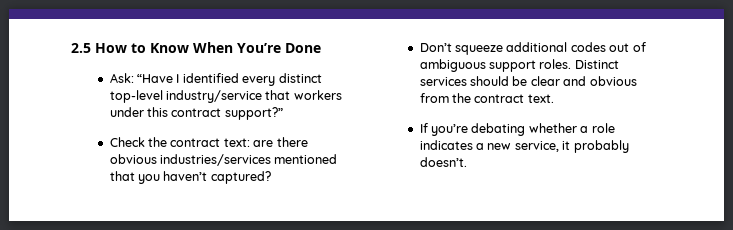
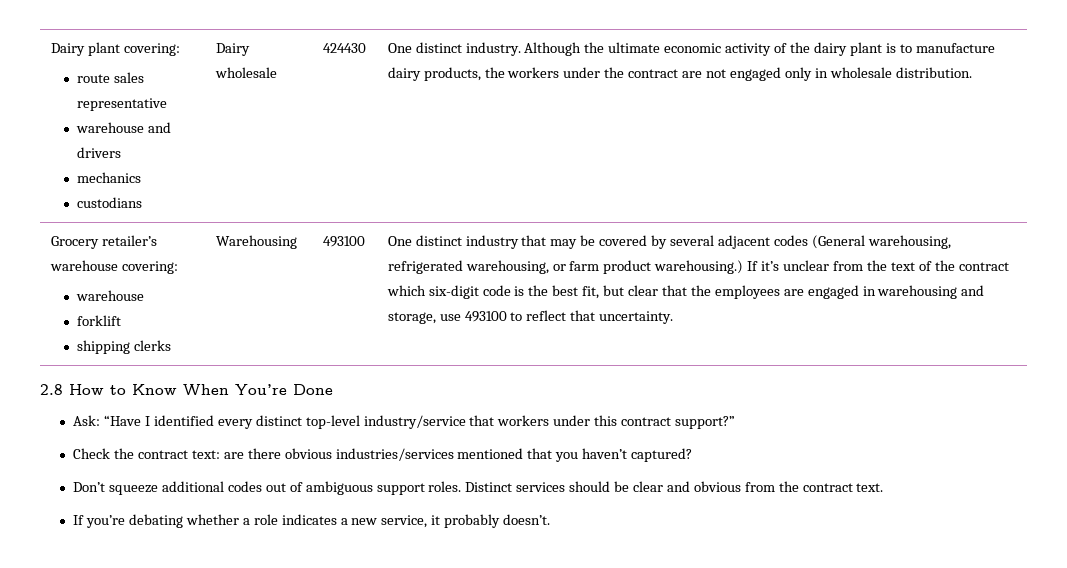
- 2.5 How to Know When You’re Done
+ Dairy plant covering:
+ route sales representative
+ warehouse and drivers
+ mechanics
+ custodians | Dairy wholesale | 424430 | One distinct industry. Although the ultimate economic activity of the dairy plant is to manufacture dairy products, the workers under the contract are not engaged only in wholesale distribution.
+ Grocery retailer’s warehouse covering:
+ warehouse
+ forklift
+ shipping clerks | Warehousing | 493100 | One distinct industry that may be covered by several adjacent codes (General warehousing, refrigerated warehousing, or farm product warehousing.) If it’s unclear from the text of the contract which six-digit code is the best fit, but clear that the employees are engaged in warehousing and storage, use 493100 to reflect that uncertainty.
+ 2.8 How to Know When You’re Done

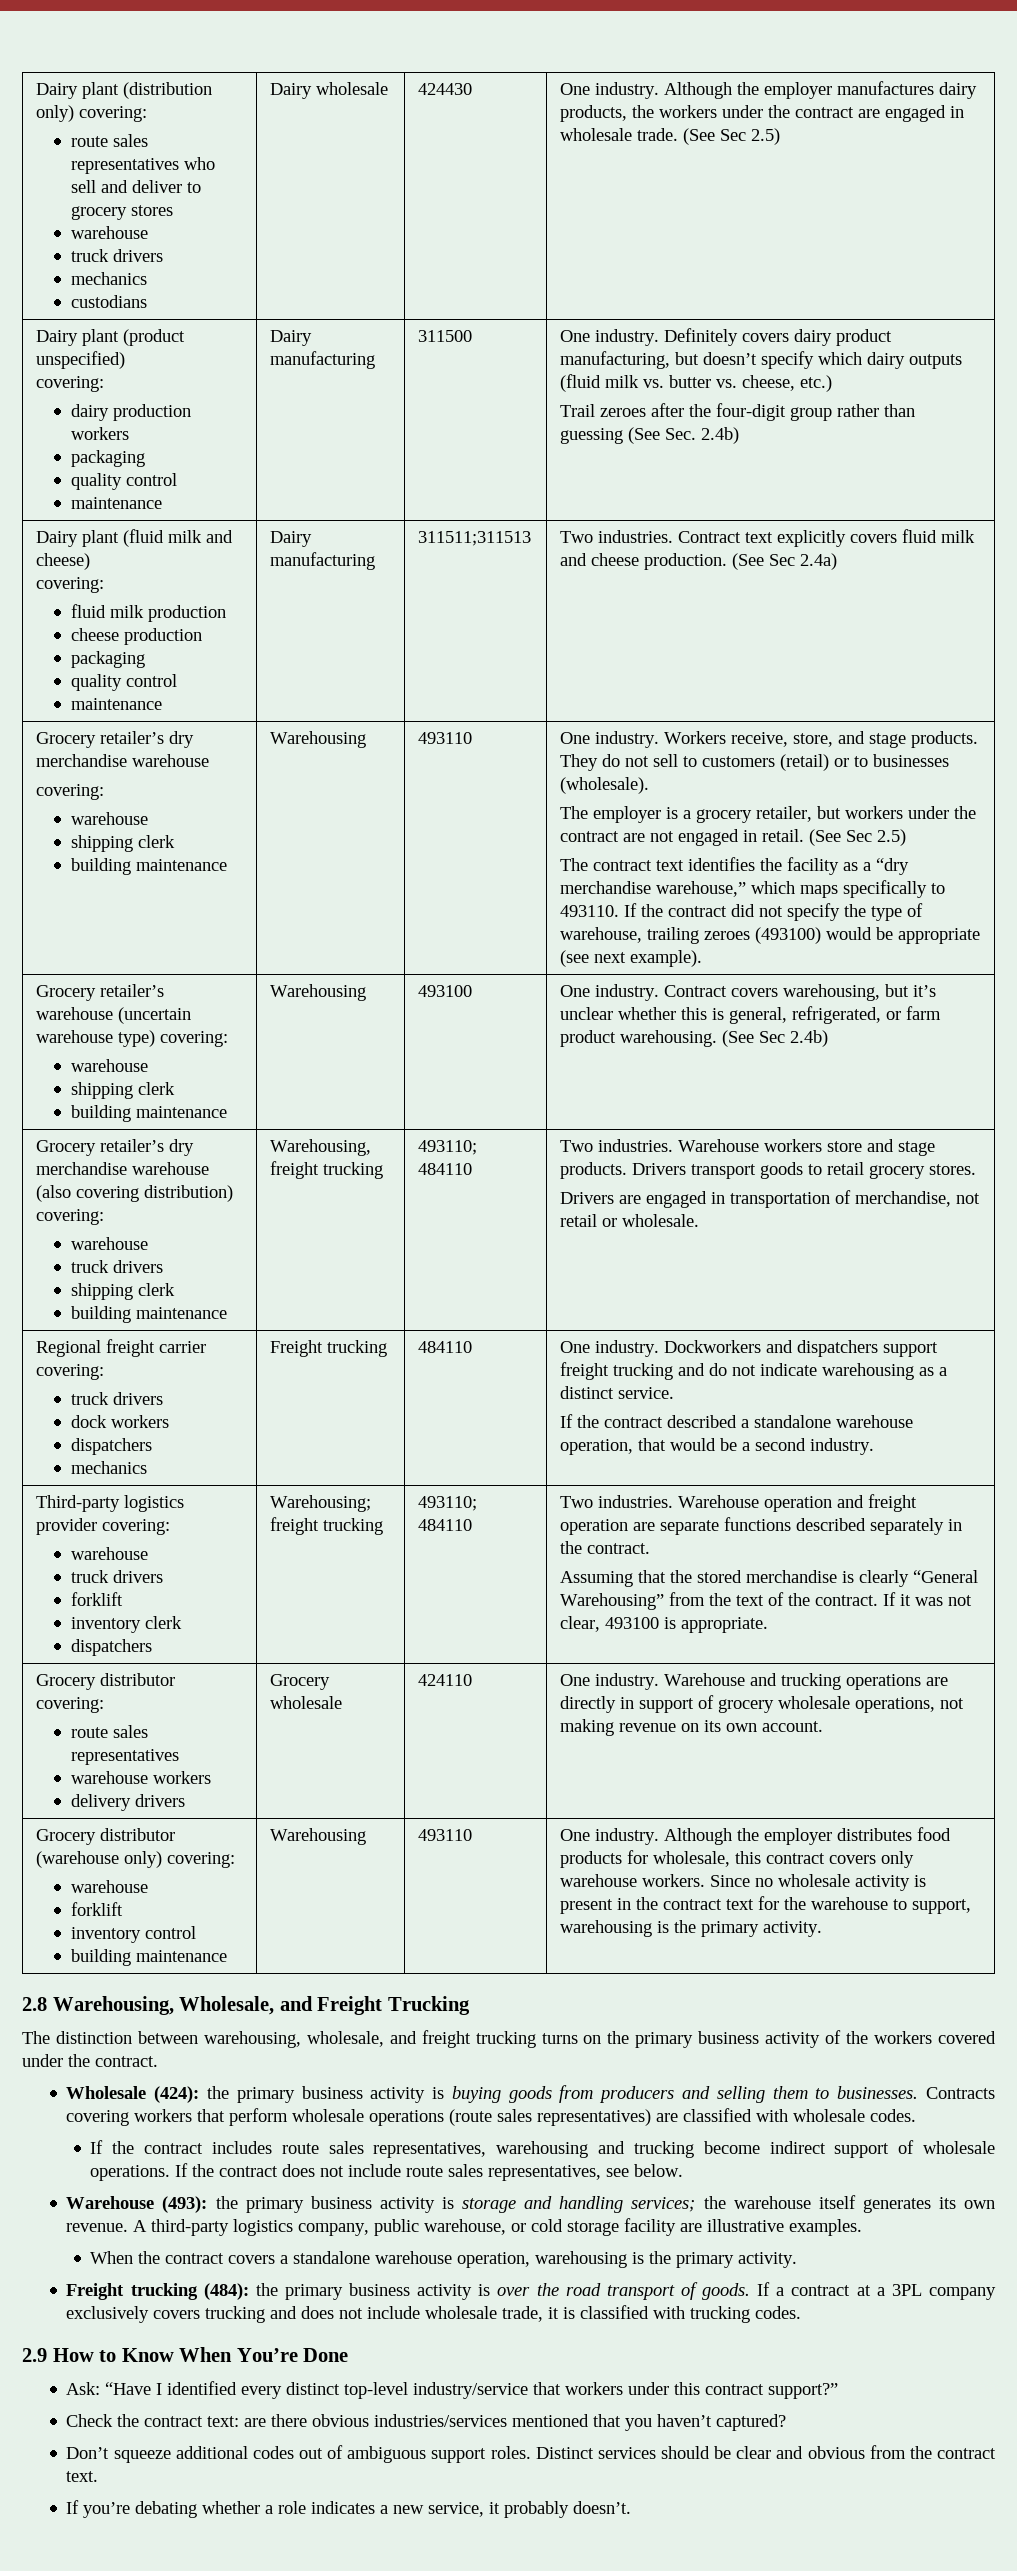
- Dairy plant covering:
- route sales representative
- warehouse and drivers
+ Dairy plant (distribution only) covering:
+ route sales representatives who sell and deliver to grocery stores
+ warehouse
+ truck drivers
- One distinct industry. Although the ultimate economic activity of the dairy plant is to manufacture dairy products, the workers under the contract are not engaged only in wholesale distribution.
- Grocery retailer’s warehouse covering:
+ One industry. Although the employer manufactures dairy products, the workers under the contract are engaged in wholesale trade. (See Sec 2.5)
+ Dairy plant (product unspecified)
+ covering:
+ dairy production workers
+ packaging
+ quality control
+ maintenance | Dairy manufacturing | 311500 | One industry. Definitely covers dairy product manufacturing, but doesn’t specify which dairy outputs (fluid milk vs. butter vs. cheese, etc.)
+ Trail zeroes after the four-digit group rather than guessing (See Sec. 2.4b)
+ Dairy plant (fluid milk and cheese)
+ covering:
+ fluid milk production
+ cheese production
+ packaging
+ quality control
+ maintenance | Dairy manufacturing | 311511;311513 | Two industries. Contract text explicitly covers fluid milk and cheese production. (See Sec 2.4a)
+ Grocery retailer’s dry merchandise warehouse
+ covering:
+ warehouse
+ shipping clerk
+ building maintenance | Warehousing | 493110 | One industry. Workers receive, store, and stage products. They do not sell to customers (retail) or to businesses (wholesale).
+ The employer is a grocery retailer, but workers under the contract are not engaged in retail. (See Sec 2.5)
+ The contract text identifies the facility as a “dry merchandise warehouse,” which maps specifically to 493110. If the contract did not specify the type of warehouse, trailing zeroes (493100) would be appropriate (see next example).
+ Grocery retailer’s warehouse (uncertain warehouse type) covering:
+ warehouse
+ shipping clerk
+ building maintenance | Warehousing | 493100 | One industry. Contract covers warehousing, but it’s unclear whether this is general, refrigerated, or farm product warehousing. (See Sec 2.4b)
+ Grocery retailer’s dry merchandise warehouse (also covering distribution) covering:
+ warehouse
+ truck drivers
+ shipping clerk
+ building maintenance | Warehousing, freight trucking | 493110; 484110 | Two industries. Warehouse workers store and stage products. Drivers transport goods to retail grocery stores.
+ Drivers are engaged in transportation of merchandise, not retail or wholesale.
+ Regional freight carrier covering:
+ truck drivers
+ dock workers
+ dispatchers
+ mechanics | Freight trucking | 484110 | One industry. Dockworkers and dispatchers support freight trucking and do not indicate warehousing as a distinct service.
+ If the contract described a standalone warehouse operation, that would be a second industry.
+ Third-party logistics provider covering:
+ warehouse
+ truck drivers
+ forklift
+ inventory clerk
+ dispatchers | Warehousing; freight trucking | 493110; 484110 | Two industries. Warehouse operation and freight operation are separate functions described separately in the contract.
+ Assuming that the stored merchandise is clearly “General Warehousing” from the text of the contract. If it was not clear, 493100 is appropriate.
+ Grocery distributor covering:
+ route sales representatives
+ warehouse workers
+ delivery drivers | Grocery wholesale | 424110 | One industry. Warehouse and trucking operations are directly in support of grocery wholesale operations, not making revenue on its own account.
+ Grocery distributor (warehouse only) covering:
- shipping clerks | Warehousing | 493100 | One distinct industry that may be covered by several adjacent codes (General warehousing, refrigerated warehousing, or farm product warehousing.) If it’s unclear from the text of the contract which six-digit code is the best fit, but clear that the employees are engaged in warehousing and storage, use 493100 to reflect that uncertainty.
- 2.8 How to Know When You’re Done
+ inventory control
+ building maintenance | Warehousing | 493110 | One industry. Although the employer distributes food products for wholesale, this contract covers only warehouse workers. Since no wholesale activity is present in the contract text for the warehouse to support, warehousing is the primary activity.
+ 2.8 Warehousing, Wholesale, and Freight Trucking
+ The distinction between warehousing, wholesale, and freight trucking turns on the primary business activity of the workers covered under the contract.
+ Wholesale (424): the primary business activity is buying goods from producers and selling them to businesses. Contracts covering workers that perform wholesale operations (route sales representatives) are classified with wholesale codes.
+ If the contract includes route sales representatives, warehousing and trucking become indirect support of wholesale operations. If the contract does not include route sales representatives, see below.
+ Warehouse (493): the primary business activity is storage and handling services; the warehouse itself generates its own revenue. A third-party logistics company, public warehouse, or cold storage facility are illustrative examples.
+ When the contract covers a standalone warehouse operation, warehousing is the primary activity.
+ Freight trucking (484): the primary business activity is over the road transport of goods. If a contract at a 3PL company exclusively covers trucking and does not include wholesale trade, it is classified with trucking codes.
+ 2.9 How to Know When You’re Done

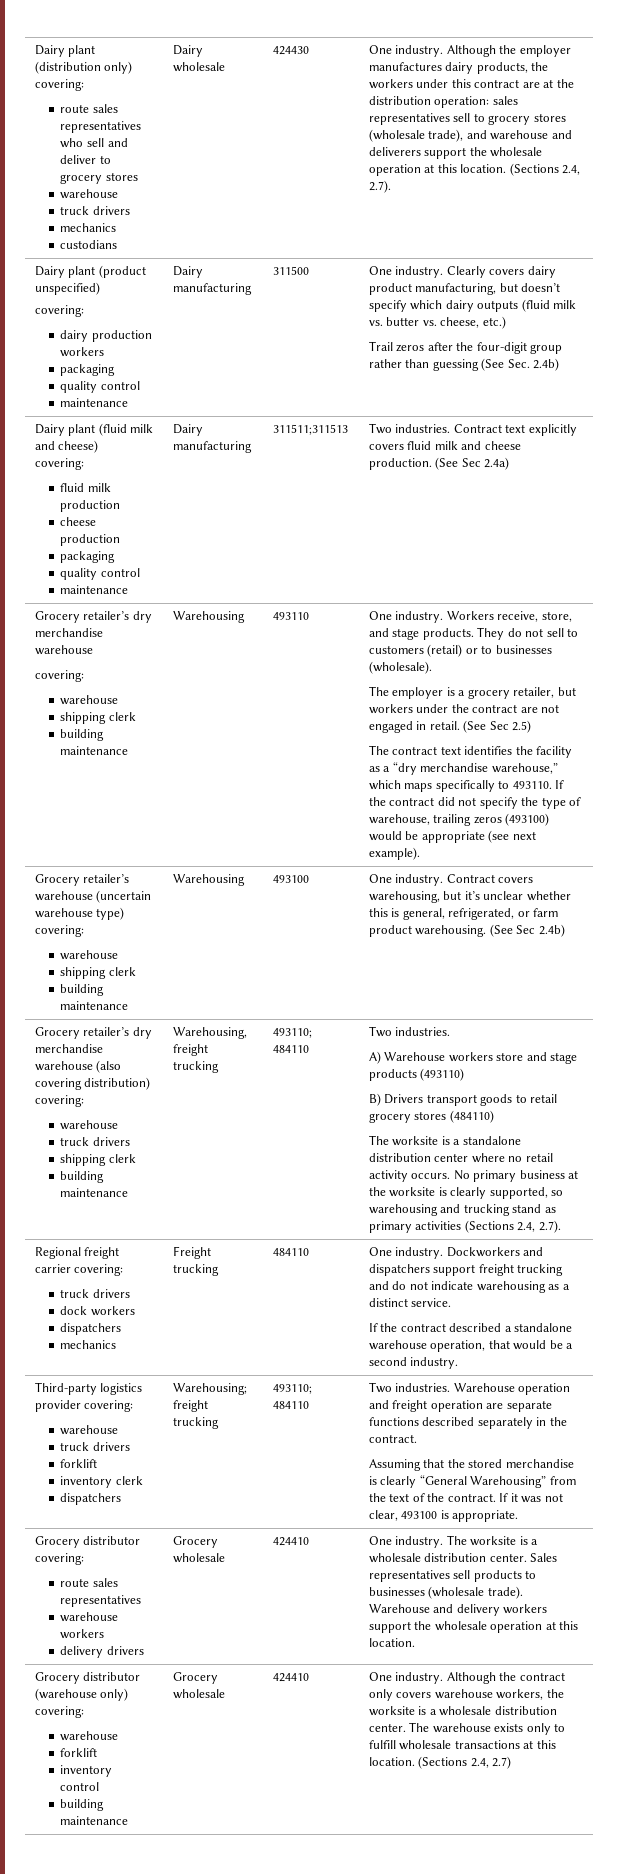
- Although the employer manufactures dairy products, the workers under the contract are engaged in wholesale trade. (See Sec 2.5)
+ Although the employer manufactures dairy products, the workers under this contract are at the distribution operation: sales representatives sell to grocery stores (wholesale trade), and warehouse and deliverers support the wholesale operation at this location. (Sections 2.4, 2.7).
- Definitely covers dairy product manufacturing, but doesn’t specify which dairy outputs (fluid milk vs. butter vs. cheese, etc.)
+ Clearly covers dairy product manufacturing, but doesn’t specify which dairy outputs (fluid milk vs. butter vs. cheese, etc.)
- Trail zeroes after the four-digit group rather than guessing (See Sec. 2.4b)
+ Trail zeros after the four-digit group rather than guessing (See Sec. 2.4b)
- If the contract did not specify the type of warehouse, trailing zeroes (493100) would be appropriate (see next example).
+ If the contract did not specify the type of warehouse, trailing zeros (493100) would be appropriate (see next example).
- Warehousing, freight trucking | 493110; 484110 | Two industries. Warehouse workers store and stage products. Drivers transport goods to retail grocery stores.
- Drivers are engaged in transportation of merchandise, not retail or wholesale.
+ Warehousing, freight trucking | 493110; 484110 | Two industries.
+ A) Warehouse workers store and stage products (493110)
+ B) Drivers transport goods to retail grocery stores (484110)
+ The worksite is a standalone distribution center where no retail activity occurs. No primary business at the worksite is clearly supported, so warehousing and trucking stand as primary activities (Sections 2.4, 2.7).
- 424110 | One industry. Warehouse and trucking operations are directly in support of grocery wholesale operations, not making revenue on its own account.
+ 424410 | One industry. The worksite is a wholesale distribution center. Sales representatives sell products to businesses (wholesale trade). Warehouse and delivery workers support the wholesale operation at this location.
- Warehousing | 493110 | One industry. Although the employer distributes food products for wholesale, this contract covers only warehouse workers. Since no wholesale activity is present in the contract text for the warehouse to support, warehousing is the primary activity.
- 2.8 Warehousing, Wholesale, and Freight Trucking
- The distinction between warehousing, wholesale, and freight trucking turns on the primary business activity of the workers covered under the contract.
- Wholesale (424): the primary business activity is buying goods from producers and selling them to businesses. Contracts covering workers that perform wholesale operations (route sales representatives) are classified with wholesale codes.
- If the contract includes route sales representatives, warehousing and trucking become indirect support of wholesale operations. If the contract does not include route sales representatives, see below.
- Warehouse (493): the primary business activity is storage and handling services; the warehouse itself generates its own revenue. A third-party logistics company, public warehouse, or cold storage facility are illustrative examples.
- When the contract covers a standalone warehouse operation, warehousing is the primary activity.
- Freight trucking (484): the primary business activity is over the road transport of goods. If a contract at a 3PL company exclusively covers trucking and does not include wholesale trade, it is classified with trucking codes.
- 2.9 How to Know When You’re Done
- Ask: “Have I identified every distinct top-level industry/service that workers under this contract support?”
- Check the contract text: are there obvious industries/services mentioned that you haven’t captured?
- Don’t squeeze additional codes out of ambiguous support roles. Distinct services should be clear and obvious from the contract text.
- If you’re debating whether a role indicates a new service, it probably doesn’t.
+ Grocery wholesale | 424410 | One industry. Although the contract only covers warehouse workers, the worksite is a wholesale distribution center. The warehouse exists only to fulfill wholesale transactions at this location. (Sections 2.4, 2.7)

